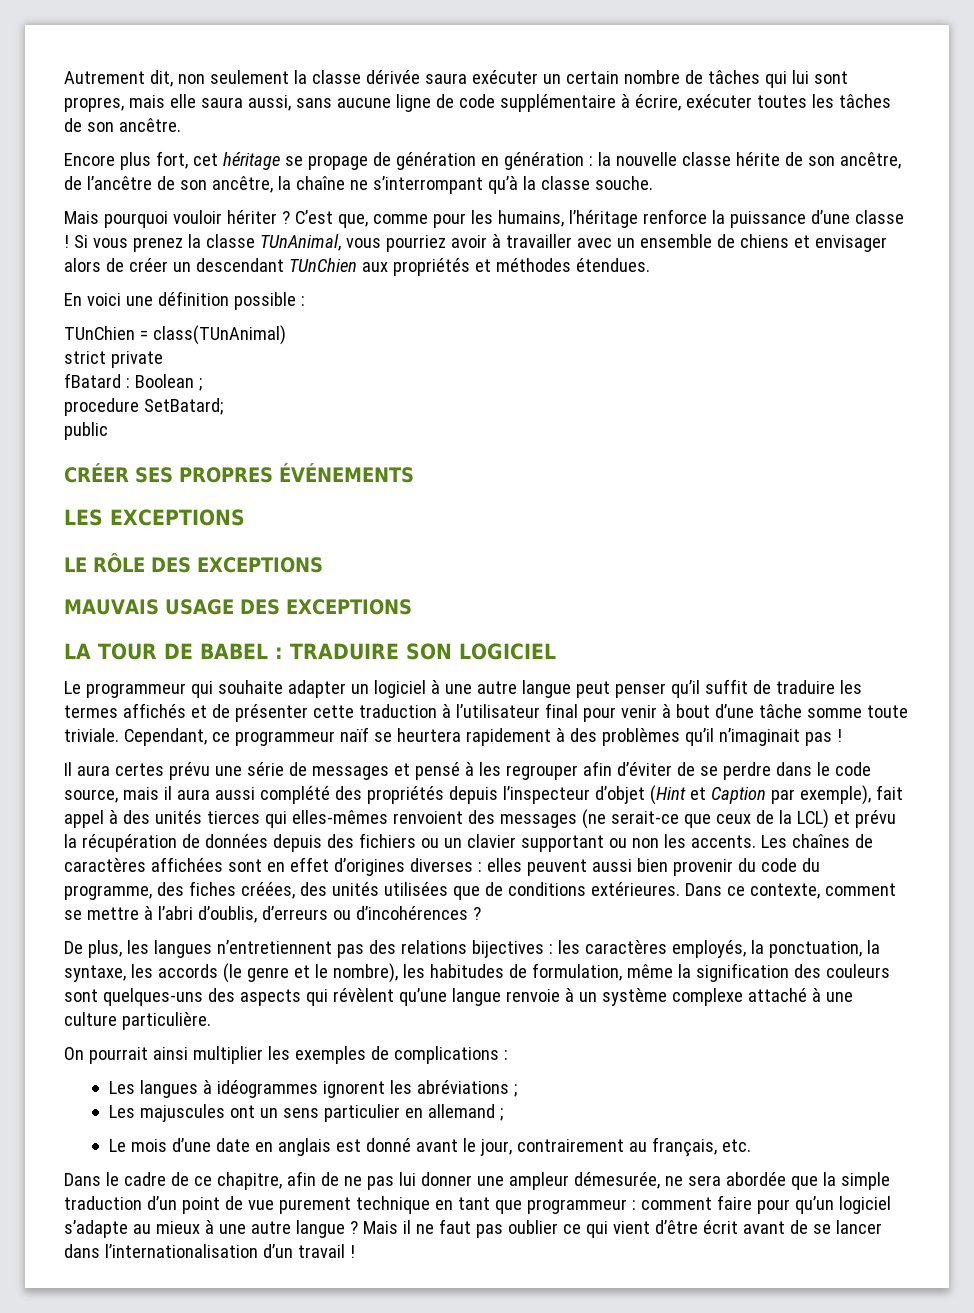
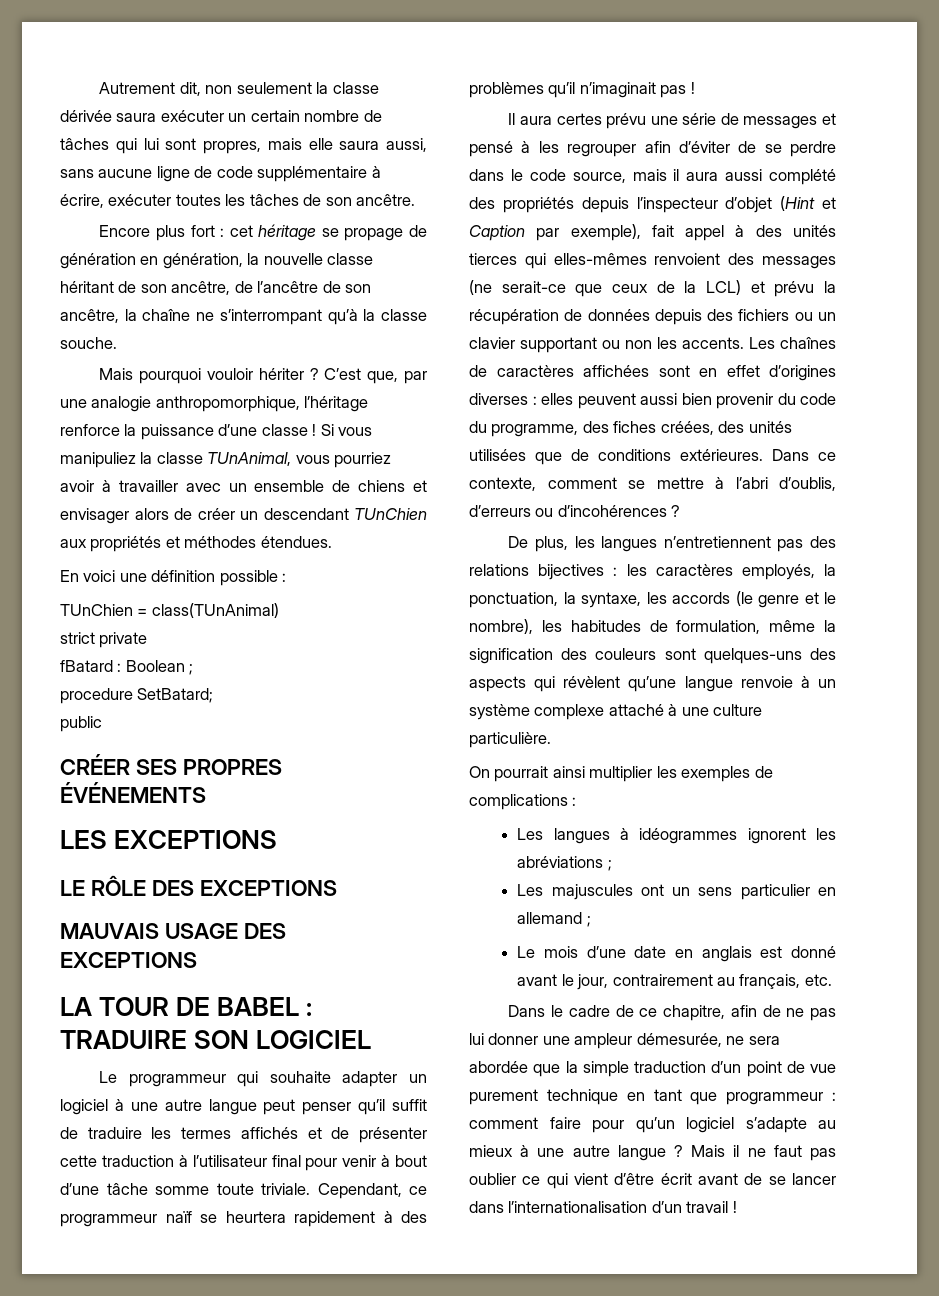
- Encore plus fort, cet héritage se propage de génération en génération : la nouvelle classe hérite de son ancêtre, de l’ancêtre de son ancêtre, la chaîne ne s’interrompant qu’à la classe souche.
+ Encore plus fort : cet héritage se propage de génération en génération, la nouvelle classe héritant de son ancêtre, de l’ancêtre de son ancêtre, la chaîne ne s’interrompant qu’à la classe souche.
- C’est que, comme pour les humains, l’héritage renforce la puissance d’une classe !
+ C’est que, par une analogie anthropomorphique, l’héritage renforce la puissance d’une classe !
- Si vous prenez la classe TUnAnimal, vous pourriez avoir à travailler avec un ensemble de chiens et envisager alors de créer un descendant TUnChien aux propriétés et méthodes étendues.
+ Si vous manipuliez la classe TUnAnimal, vous pourriez avoir à travailler avec un ensemble de chiens et envisager alors de créer un descendant TUnChien aux propriétés et méthodes étendues.

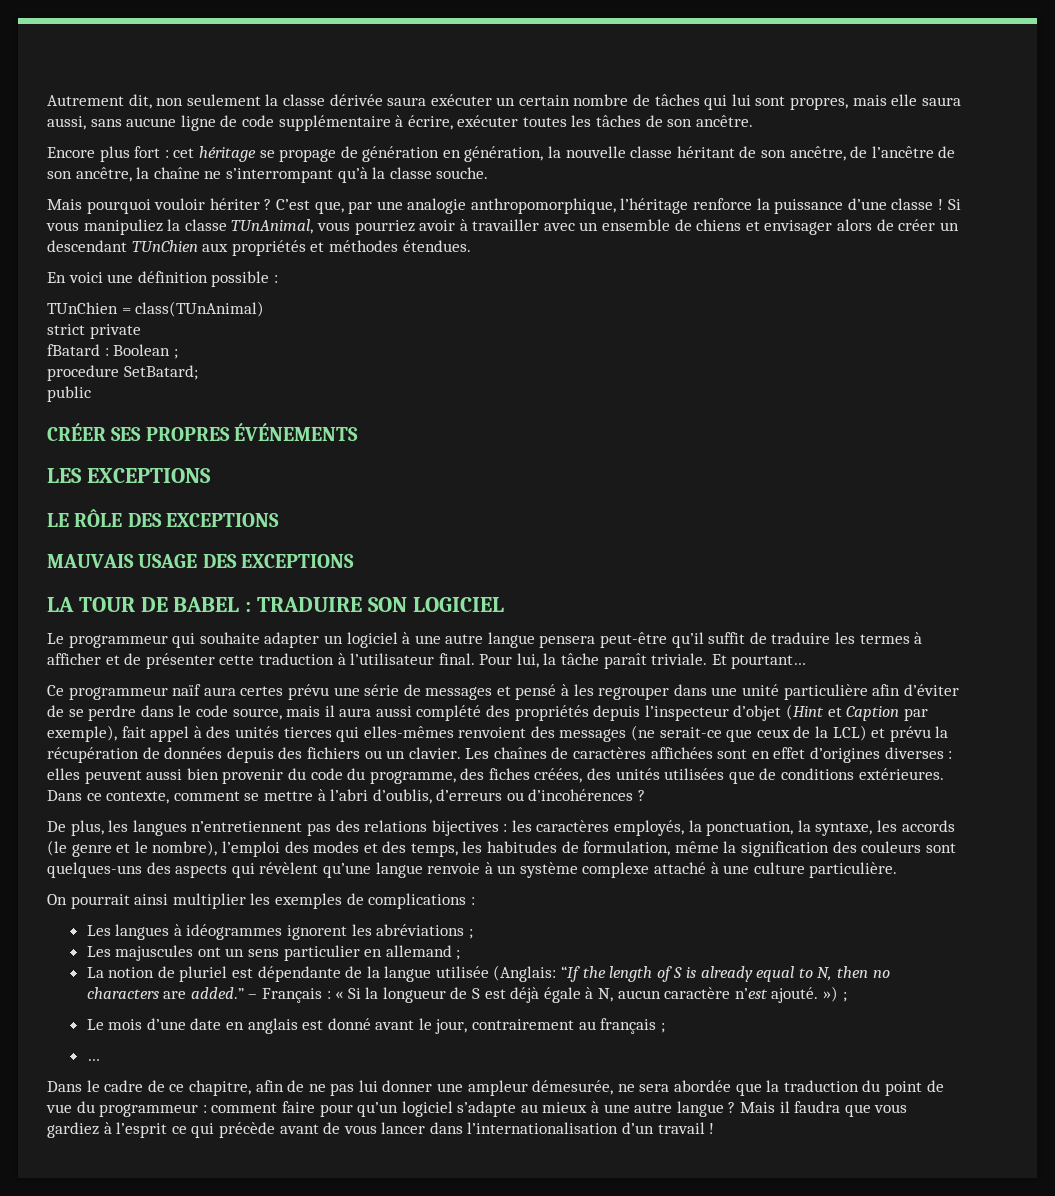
- Le programmeur qui souhaite adapter un logiciel à une autre langue peut penser qu’il suffit de traduire les termes affichés et de présenter cette traduction à l’utilisateur final pour venir à bout d’une tâche somme toute triviale. Cependant, ce programmeur naïf se heurtera rapidement à des problèmes qu’il n’imaginait pas !
- Il aura certes prévu une série de messages et pensé à les regrouper afin d’éviter de se perdre dans le code source, mais il aura aussi complété des propriétés depuis l’inspecteur d’objet (Hint et Caption par exemple), fait appel à des unités tierces qui elles-mêmes renvoient des messages (ne serait-ce que ceux de la LCL) et prévu la récupération de données depuis des fichiers ou un clavier supportant ou non les accents.
+ Le programmeur qui souhaite adapter un logiciel à une autre langue pensera peut-être qu’il suffit de traduire les termes à afficher et de présenter cette traduction à l’utilisateur final. Pour lui, la tâche paraît triviale. Et pourtant…
+ Ce programmeur naïf aura certes prévu une série de messages et pensé à les regrouper dans une unité particulière afin d’éviter de se perdre dans le code source, mais il aura aussi complété des propriétés depuis l’inspecteur d’objet (Hint et Caption par exemple), fait appel à des unités tierces qui elles-mêmes renvoient des messages (ne serait-ce que ceux de la LCL) et prévu la récupération de données depuis des fichiers ou un clavier.
- De plus, les langues n’entretiennent pas des relations bijectives : les caractères employés, la ponctuation, la syntaxe, les accords (le genre et le nombre), les habitudes de formulation, même la signification des couleurs sont quelques-uns des aspects qui révèlent qu’une langue renvoie à un système complexe attaché à une culture particulière.
+ De plus, les langues n’entretiennent pas des relations bijectives : les caractères employés, la ponctuation, la syntaxe, les accords (le genre et le nombre), l’emploi des modes et des temps, les habitudes de formulation, même la signification des couleurs sont quelques-uns des aspects qui révèlent qu’une langue renvoie à un système complexe attaché à une culture particulière.
+ La notion de pluriel est dépendante de la langue utilisée (Anglais: “If the length of S is already equal to N, then no characters are added.” – Français : « Si la longueur de S est déjà égale à N, aucun caractère n’est ajouté. ») ;
- Le mois d’une date en anglais est donné avant le jour, contrairement au français, etc.
+ Le mois d’une date en anglais est donné avant le jour, contrairement au français ;
+ …
- Dans le cadre de ce chapitre, afin de ne pas lui donner une ampleur démesurée, ne sera abordée que la simple traduction d’un point de vue purement technique en tant que programmeur : comment faire pour qu’un logiciel s’adapte au mieux à une autre langue ?
+ Dans le cadre de ce chapitre, afin de ne pas lui donner une ampleur démesurée, ne sera abordée que la traduction du point de vue du programmeur : comment faire pour qu’un logiciel s’adapte au mieux à une autre langue ?
- Mais il ne faut pas oublier ce qui vient d’être écrit avant de se lancer dans l’internationalisation d’un travail !
+ Mais il faudra que vous gardiez à l’esprit ce qui précède avant de vous lancer dans l’internationalisation d’un travail !

